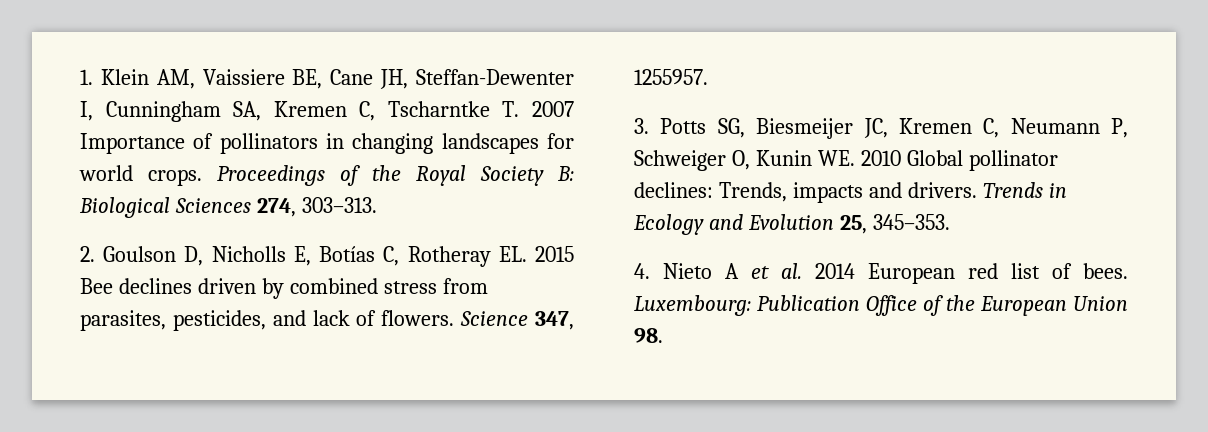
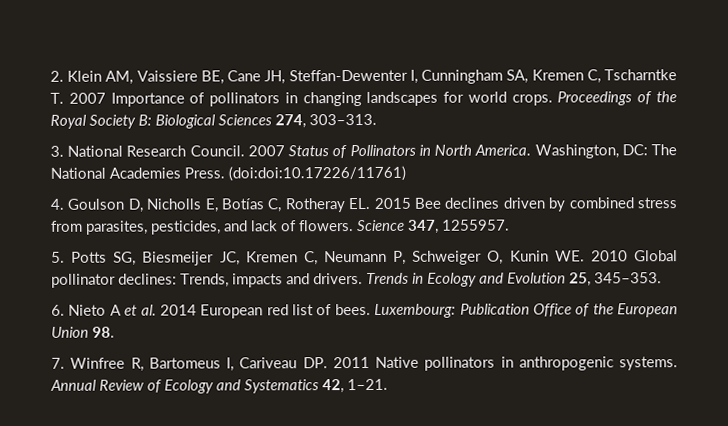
- 1. Klein AM, Vaissiere BE, Cane JH, Steffan-Dewenter I, Cunningham SA, Kremen C, Tscharntke T. 2007 Importance of pollinators in changing landscapes for world crops.
+ 2. Klein AM, Vaissiere BE, Cane JH, Steffan-Dewenter I, Cunningham SA, Kremen C, Tscharntke T. 2007 Importance of pollinators in changing landscapes for world crops.
- 2. Goulson D, Nicholls E, Botías C, Rotheray EL. 2015 Bee declines driven by combined stress from parasites, pesticides, and lack of flowers.
+ 3. National Research Council. 2007 Status of Pollinators in North America. Washington, DC: The National Academies Press. (doi:doi:10.17226/11761)
+ 4. Goulson D, Nicholls E, Botías C, Rotheray EL. 2015 Bee declines driven by combined stress from parasites, pesticides, and lack of flowers.
- 3. Potts SG, Biesmeijer JC, Kremen C, Neumann P, Schweiger O, Kunin WE. 2010 Global pollinator declines: Trends, impacts and drivers.
+ 5. Potts SG, Biesmeijer JC, Kremen C, Neumann P, Schweiger O, Kunin WE. 2010 Global pollinator declines: Trends, impacts and drivers.
- 4. Nieto A et al. 2014 European red list of bees.
+ 6. Nieto A et al. 2014 European red list of bees.
+ 7. Winfree R, Bartomeus I, Cariveau DP. 2011 Native pollinators in anthropogenic systems. Annual Review of Ecology and Systematics 42, 1–21.

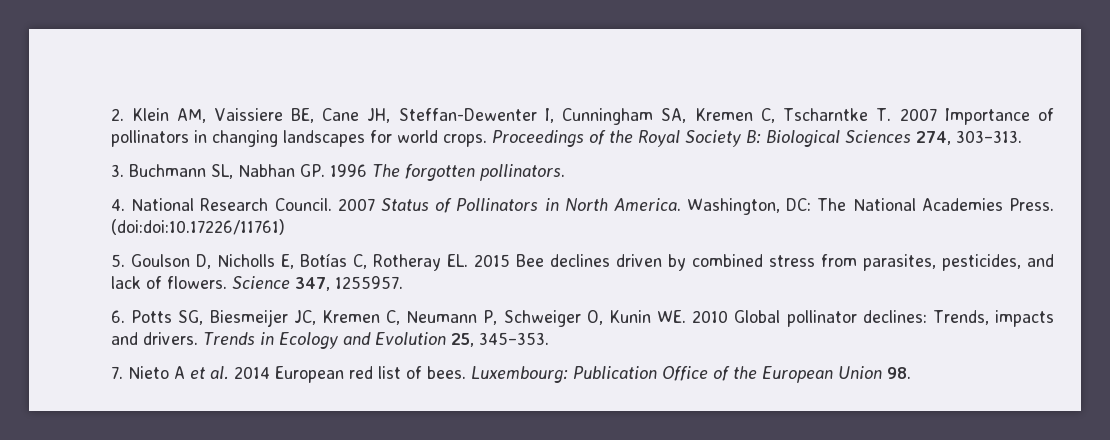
- 3. National Research Council.
+ 3. Buchmann SL, Nabhan GP. 1996 The forgotten pollinators.
+ 4. National Research Council.
- 4. Goulson D, Nicholls E, Botías C, Rotheray EL. 2015 Bee declines driven by combined stress from parasites, pesticides, and lack of flowers.
+ 5. Goulson D, Nicholls E, Botías C, Rotheray EL. 2015 Bee declines driven by combined stress from parasites, pesticides, and lack of flowers.
- 5. Potts SG, Biesmeijer JC, Kremen C, Neumann P, Schweiger O, Kunin WE. 2010 Global pollinator declines: Trends, impacts and drivers.
+ 6. Potts SG, Biesmeijer JC, Kremen C, Neumann P, Schweiger O, Kunin WE. 2010 Global pollinator declines: Trends, impacts and drivers.
- 6. Nieto A et al. 2014 European red list of bees.
+ 7. Nieto A et al. 2014 European red list of bees.
- 7. Winfree R, Bartomeus I, Cariveau DP. 2011 Native pollinators in anthropogenic systems. Annual Review of Ecology and Systematics 42, 1–21.

